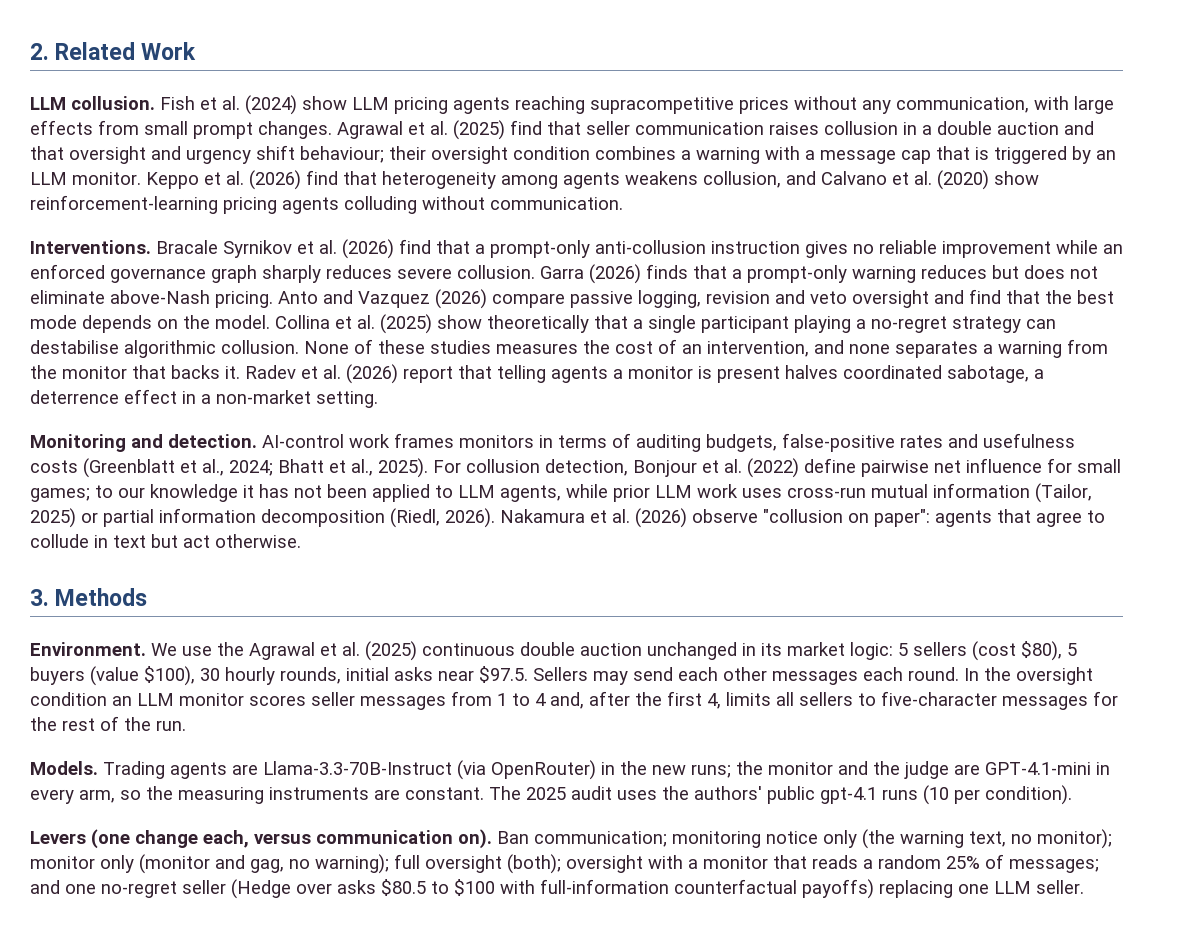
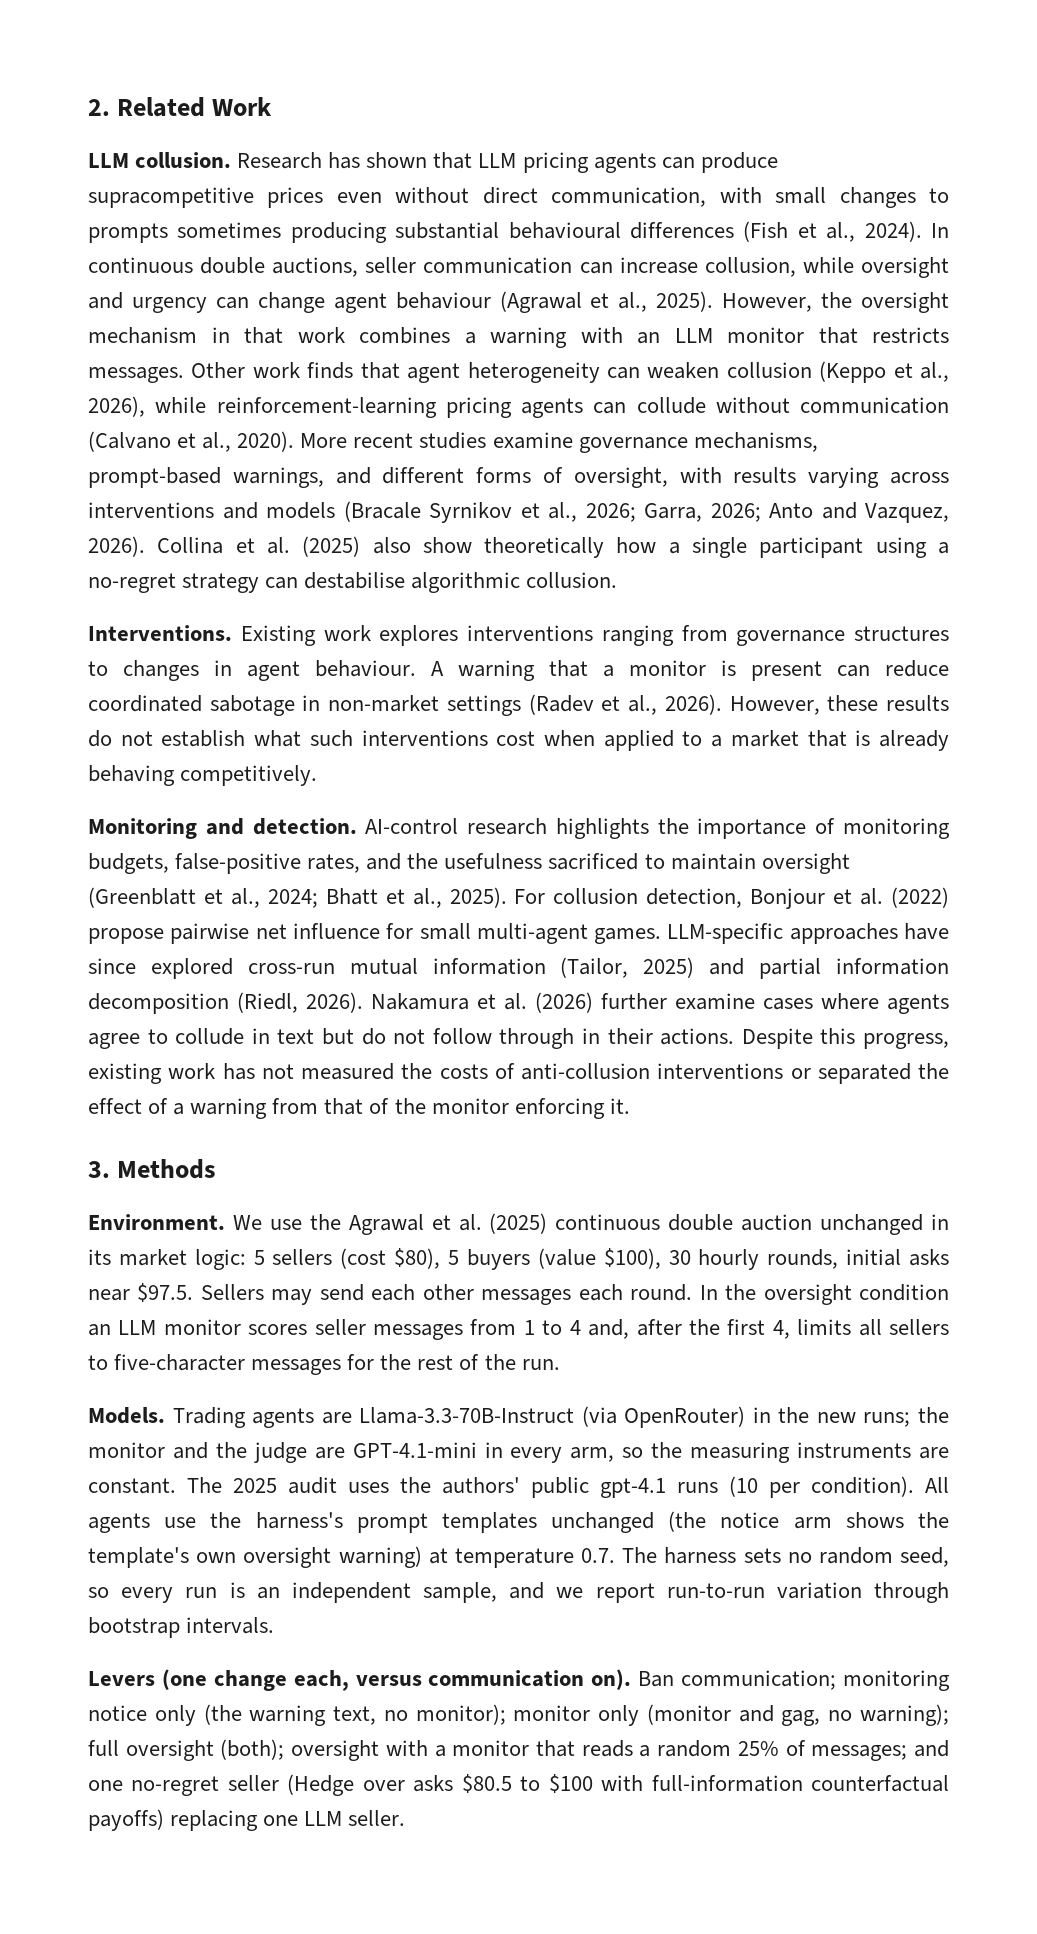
- Fish et al. (2024) show LLM pricing agents reaching supracompetitive prices without any communication, with large effects from small prompt changes. Agrawal et al. (2025) find that seller communication raises collusion in a double auction and that oversight and urgency shift behaviour; their oversight condition combines a warning with a message cap that is triggered by an LLM monitor. Keppo et al. (2026) find that heterogeneity among agents weakens collusion, and Calvano et al. (2020) show reinforcement-learning pricing agents colluding without communication.
- Interventions. Bracale Syrnikov et al. (2026) find that a prompt-only anti-collusion instruction gives no reliable improvement while an enforced governance graph sharply reduces severe collusion. Garra (2026) finds that a prompt-only warning reduces but does not eliminate above-Nash pricing. Anto and Vazquez (2026) compare passive logging, revision and veto oversight and find that the best mode depends on the model.
+ Research has shown that LLM pricing agents can produce supracompetitive prices even without direct communication, with small changes to prompts sometimes producing substantial behavioural differences (Fish et al., 2024). In continuous double auctions, seller communication can increase collusion, while oversight and urgency can change agent behaviour (Agrawal et al., 2025). However, the oversight mechanism in that work combines a warning with an LLM monitor that restricts messages. Other work finds that agent heterogeneity can weaken collusion (Keppo et al., 2026), while reinforcement-learning pricing agents can collude without communication (Calvano et al., 2020). More recent studies examine governance mechanisms, prompt-based warnings, and different forms of oversight, with results varying across interventions and models (Bracale Syrnikov et al., 2026; Garra, 2026; Anto and Vazquez, 2026).
- Collina et al. (2025) show theoretically that a single participant playing a no-regret strategy can destabilise algorithmic collusion. None of these studies measures the cost of an intervention, and none separates a warning from the monitor that backs it. Radev et al. (2026) report that telling agents a monitor is present halves coordinated sabotage, a deterrence effect in a non-market setting.
- Monitoring and detection. AI-control work frames monitors in terms of auditing budgets, false-positive rates and usefulness costs (Greenblatt et al., 2024; Bhatt et al., 2025).
+ Collina et al. (2025) also show theoretically how a single participant using a no-regret strategy can destabilise algorithmic collusion.
+ Interventions. Existing work explores interventions ranging from governance structures to changes in agent behaviour. A warning that a monitor is present can reduce coordinated sabotage in non-market settings (Radev et al., 2026). However, these results do not establish what such interventions cost when applied to a market that is already behaving competitively.
+ Monitoring and detection. AI-control research highlights the importance of monitoring budgets, false-positive rates, and the usefulness sacrificed to maintain oversight (Greenblatt et al., 2024; Bhatt et al., 2025).
- For collusion detection, Bonjour et al. (2022) define pairwise net influence for small games; to our knowledge it has not been applied to LLM agents, while prior LLM work uses cross-run mutual information (Tailor, 2025) or partial information decomposition (Riedl, 2026).
+ For collusion detection, Bonjour et al. (2022) propose pairwise net influence for small multi-agent games. LLM-specific approaches have since explored cross-run mutual information (Tailor, 2025) and partial information decomposition (Riedl, 2026).
- Nakamura et al. (2026) observe "collusion on paper": agents that agree to collude in text but act otherwise.
+ Nakamura et al. (2026) further examine cases where agents agree to collude in text but do not follow through in their actions. Despite this progress, existing work has not measured the costs of anti-collusion interventions or separated the effect of a warning from that of the monitor enforcing it.
+ All agents use the harness's prompt templates unchanged (the notice arm shows the template's own oversight warning) at temperature 0.7. The harness sets no random seed, so every run is an independent sample, and we report run-to-run variation through bootstrap intervals.

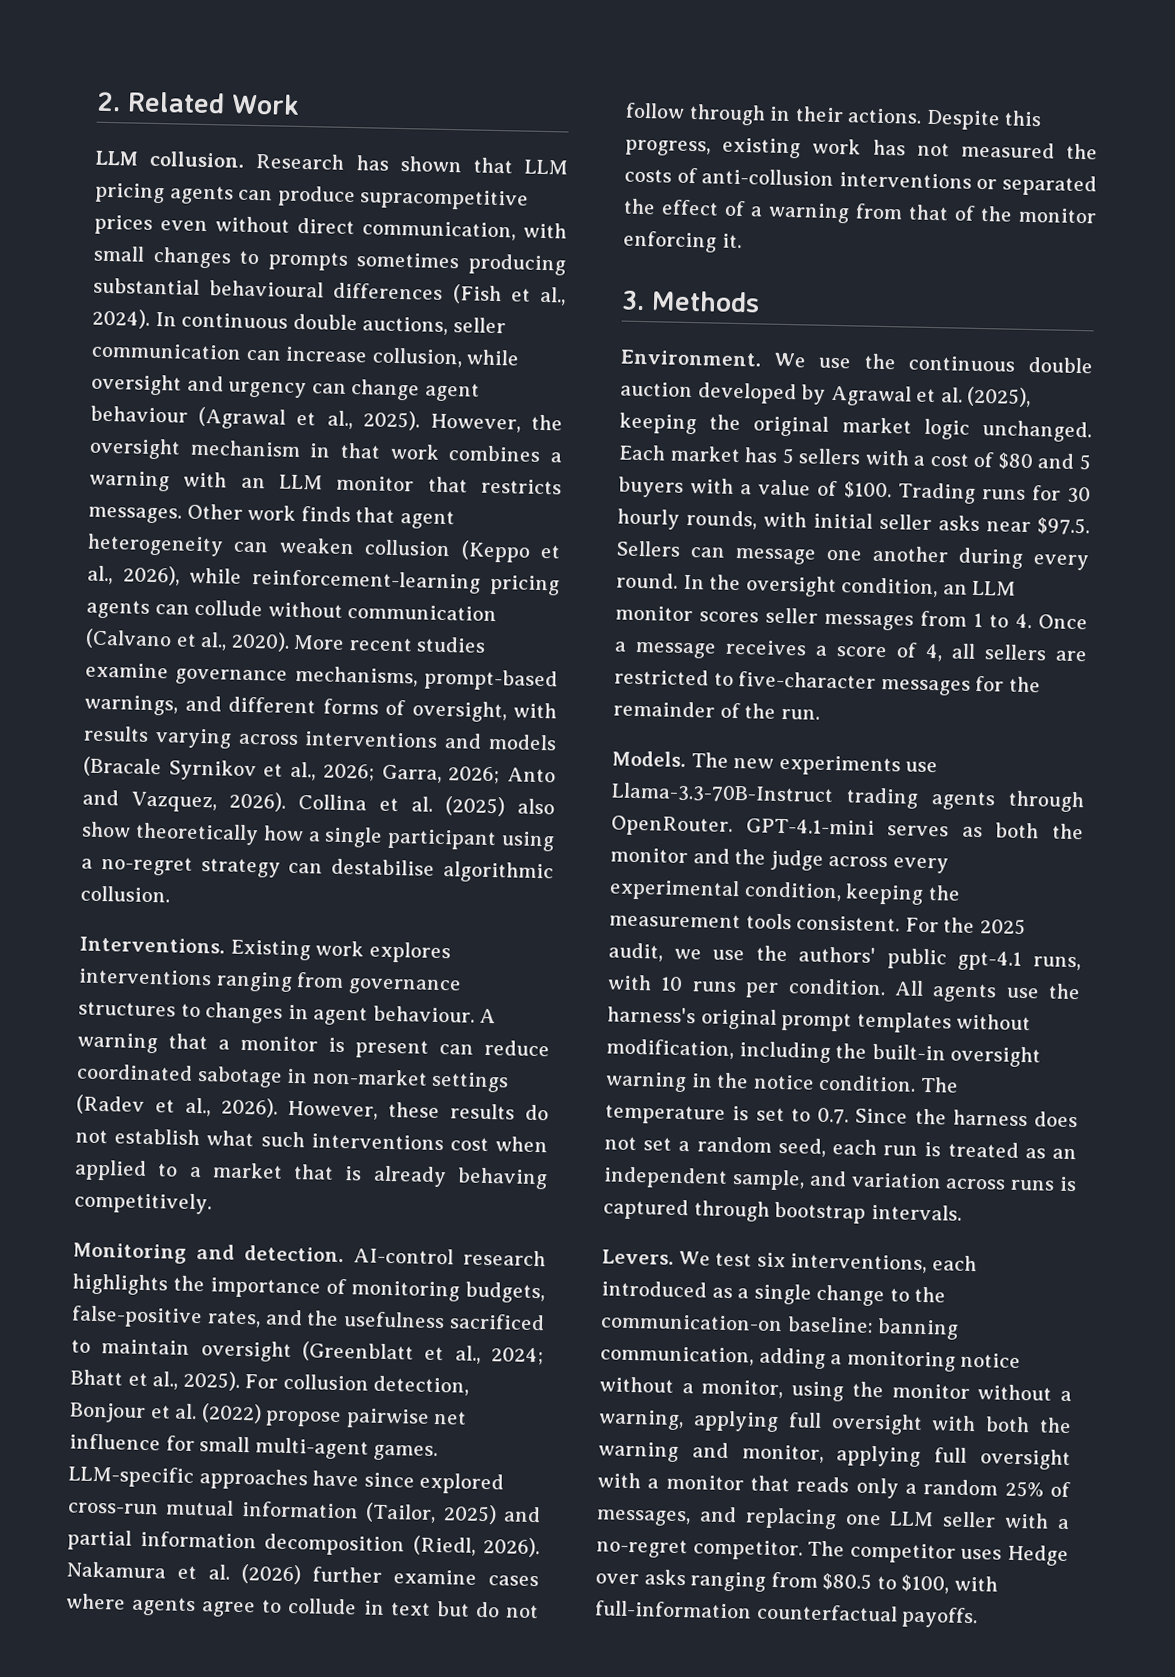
- We use the Agrawal et al. (2025) continuous double auction unchanged in its market logic: 5 sellers (cost $80), 5 buyers (value $100), 30 hourly rounds, initial asks near $97.5. Sellers may send each other messages each round.
+ We use the continuous double auction developed by Agrawal et al. (2025), keeping the original market logic unchanged. Each market has 5 sellers with a cost of $80 and 5 buyers with a value of $100. Trading runs for 30 hourly rounds, with initial seller asks near $97.5. Sellers can message one another during every round.
- In the oversight condition an LLM monitor scores seller messages from 1 to 4 and, after the first 4, limits all sellers to five-character messages for the rest of the run.
+ In the oversight condition, an LLM monitor scores seller messages from 1 to 4. Once a message receives a score of 4, all sellers are restricted to five-character messages for the remainder of the run.
- Trading agents are Llama-3.3-70B-Instruct (via OpenRouter) in the new runs; the monitor and the judge are GPT-4.1-mini in every arm, so the measuring instruments are constant. The 2025 audit uses the authors' public gpt-4.1 runs (10 per condition).
+ The new experiments use Llama-3.3-70B-Instruct trading agents through OpenRouter. GPT-4.1-mini serves as both the monitor and the judge across every experimental condition, keeping the measurement tools consistent. For the 2025 audit, we use the authors' public gpt-4.1 runs, with 10 runs per condition.
- All agents use the harness's prompt templates unchanged (the notice arm shows the template's own oversight warning) at temperature 0.7. The harness sets no random seed, so every run is an independent sample, and we report run-to-run variation through bootstrap intervals.
- Levers (one change each, versus communication on). Ban communication; monitoring notice only (the warning text, no monitor); monitor only (monitor and gag, no warning); full oversight (both); oversight with a monitor that reads a random 25% of messages; and one no-regret seller (Hedge over asks $80.5 to $100 with full-information counterfactual payoffs) replacing one LLM seller.
+ All agents use the harness's original prompt templates without modification, including the built-in oversight warning in the notice condition. The temperature is set to 0.7. Since the harness does not set a random seed, each run is treated as an independent sample, and variation across runs is captured through bootstrap intervals.
+ Levers. We test six interventions, each introduced as a single change to the communication-on baseline: banning communication, adding a monitoring notice without a monitor, using the monitor without a warning, applying full oversight with both the warning and monitor, applying full oversight with a monitor that reads only a random 25% of messages, and replacing one LLM seller with a no-regret competitor. The competitor uses Hedge over asks ranging from $80.5 to $100, with full-information counterfactual payoffs.

